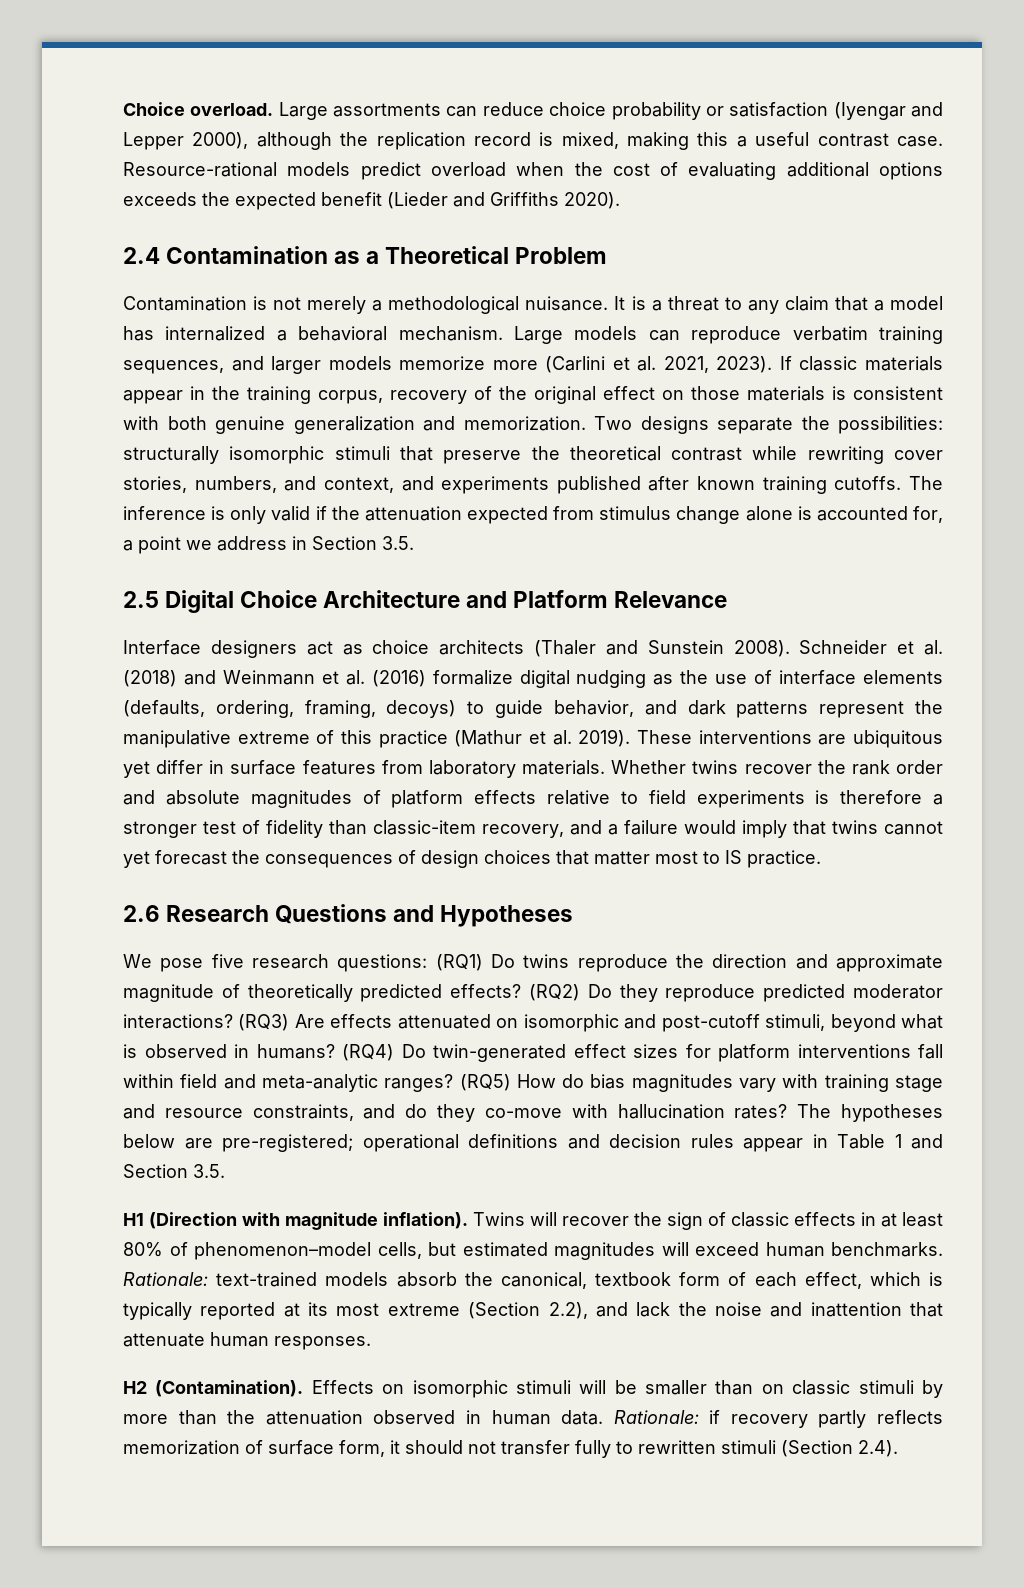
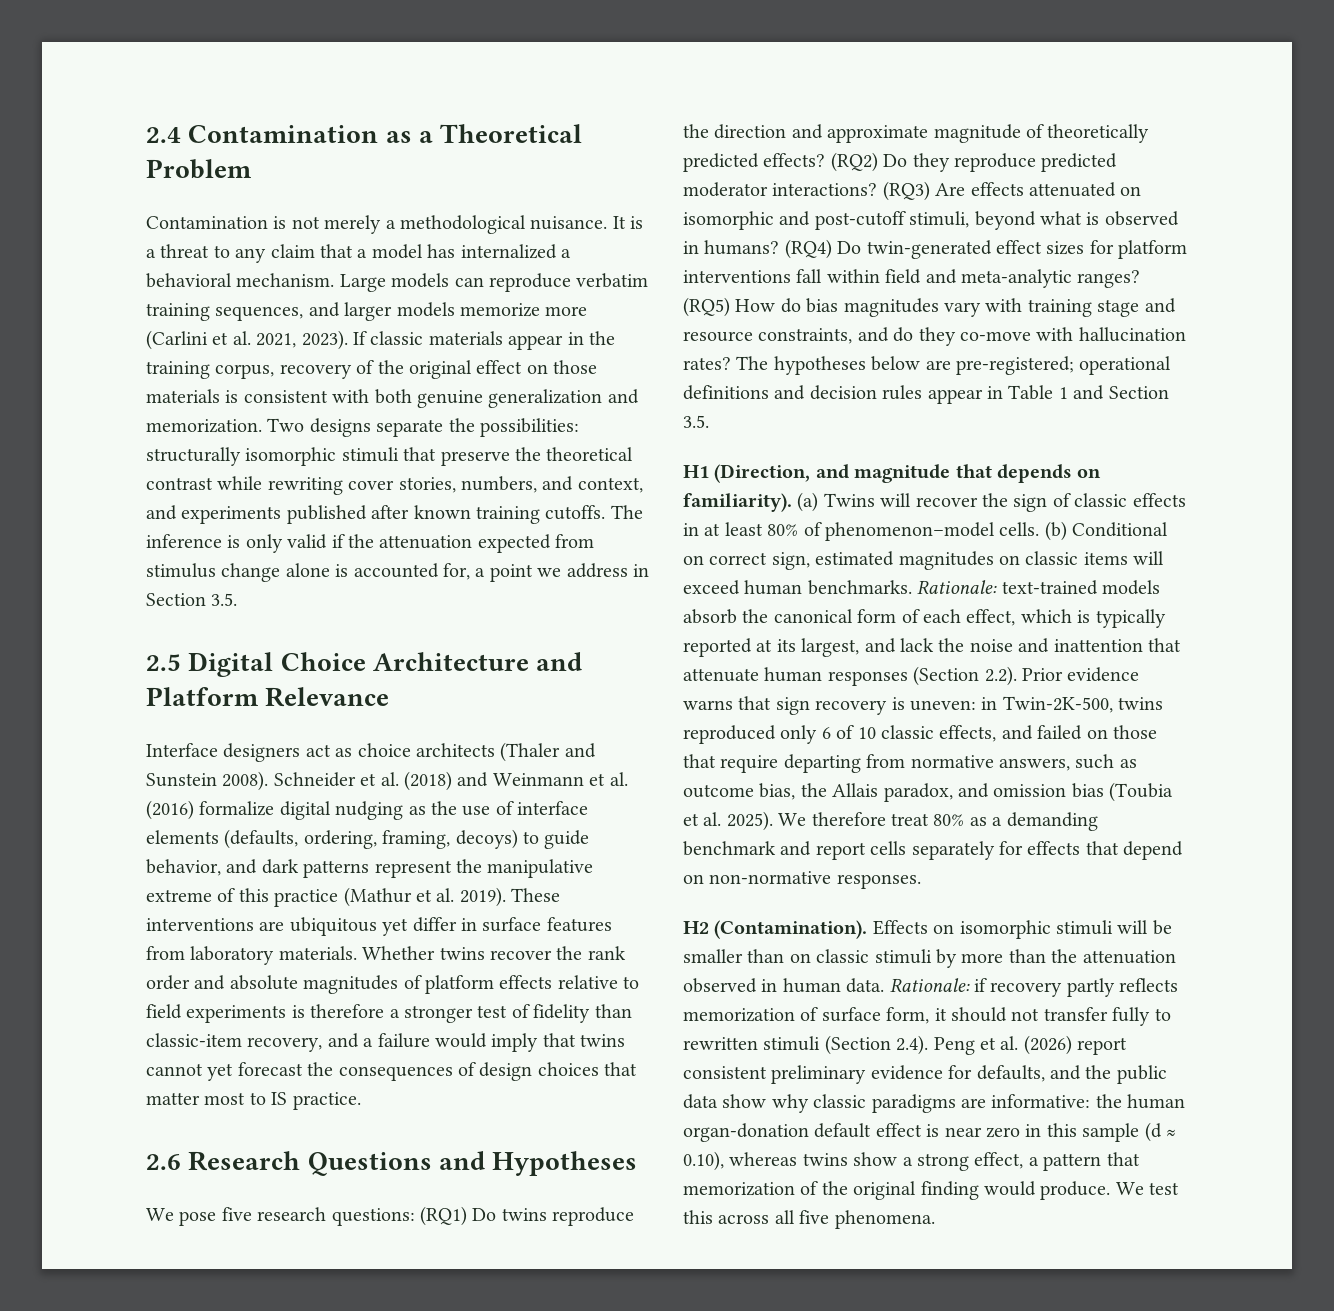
- Choice overload. Large assortments can reduce choice probability or satisfaction (Iyengar and Lepper 2000), although the replication record is mixed, making this a useful contrast case. Resource-rational models predict overload when the cost of evaluating additional options exceeds the expected benefit (Lieder and Griffiths 2020).
- H1 (Direction with magnitude inflation). Twins will recover the sign of classic effects in at least 80% of phenomenon–model cells, but estimated magnitudes will exceed human benchmarks.
+ H1 (Direction, and magnitude that depends on familiarity). (a) Twins will recover the sign of classic effects in at least 80% of phenomenon–model cells. (b) Conditional on correct sign, estimated magnitudes on classic items will exceed human benchmarks.
- Rationale: text-trained models absorb the canonical, textbook form of each effect, which is typically reported at its most extreme (Section 2.2), and lack the noise and inattention that attenuate human responses.
+ Rationale: text-trained models absorb the canonical form of each effect, which is typically reported at its largest, and lack the noise and inattention that attenuate human responses (Section 2.2). Prior evidence warns that sign recovery is uneven: in Twin-2K-500, twins reproduced only 6 of 10 classic effects, and failed on those that require departing from normative answers, such as outcome bias, the Allais paradox, and omission bias (Toubia et al. 2025). We therefore treat 80% as a demanding benchmark and report cells separately for effects that depend on non-normative responses.
- Rationale: if recovery partly reflects memorization of surface form, it should not transfer fully to rewritten stimuli (Section 2.4).
+ Rationale: if recovery partly reflects memorization of surface form, it should not transfer fully to rewritten stimuli (Section 2.4). Peng et al. (2026) report consistent preliminary evidence for defaults, and the public data show why classic paradigms are informative: the human organ-donation default effect is near zero in this sample (d ≈ 0.10), whereas twins show a strong effect, a pattern that memorization of the original finding would produce. We test this across all five phenomena.

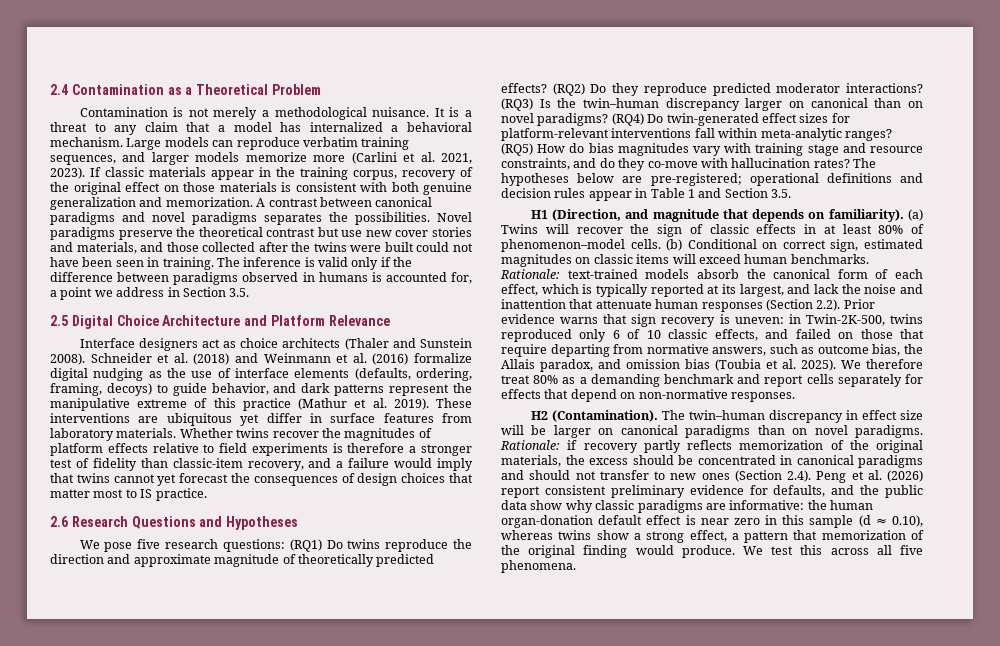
- Two designs separate the possibilities: structurally isomorphic stimuli that preserve the theoretical contrast while rewriting cover stories, numbers, and context, and experiments published after known training cutoffs. The inference is only valid if the attenuation expected from stimulus change alone is accounted for, a point we address in Section 3.5.
+ A contrast between canonical paradigms and novel paradigms separates the possibilities. Novel paradigms preserve the theoretical contrast but use new cover stories and materials, and those collected after the twins were built could not have been seen in training. The inference is valid only if the difference between paradigms observed in humans is accounted for, a point we address in Section 3.5.
- Whether twins recover the rank order and absolute magnitudes of platform effects relative to field experiments is therefore a stronger test of fidelity than classic-item recovery, and a failure would imply that twins cannot yet forecast the consequences of design choices that matter most to IS practice.
+ Whether twins recover the magnitudes of platform effects relative to field experiments is therefore a stronger test of fidelity than classic-item recovery, and a failure would imply that twins cannot yet forecast the consequences of design choices that matter most to IS practice.
- (RQ3) Are effects attenuated on isomorphic and post-cutoff stimuli, beyond what is observed in humans?
+ (RQ3) Is the twin–human discrepancy larger on canonical than on novel paradigms?
- (RQ4) Do twin-generated effect sizes for platform interventions fall within field and meta-analytic ranges?
+ (RQ4) Do twin-generated effect sizes for platform-relevant interventions fall within meta-analytic ranges?
- Effects on isomorphic stimuli will be smaller than on classic stimuli by more than the attenuation observed in human data.
+ The twin–human discrepancy in effect size will be larger on canonical paradigms than on novel paradigms.
- Rationale: if recovery partly reflects memorization of surface form, it should not transfer fully to rewritten stimuli (Section 2.4). Peng et al. (2026) report consistent preliminary evidence for defaults, and the public data show why classic paradigms are informative: the human organ-donation default effect is near zero in this sample (d ≈ 0.10), whereas twins show a strong effect, a pattern that memorization of the original finding would produce.
+ Rationale: if recovery partly reflects memorization of the original materials, the excess should be concentrated in canonical paradigms and should not transfer to new ones (Section 2.4). Peng et al. (2026) report consistent preliminary evidence for defaults, and the public data show why classic paradigms are informative: the human organ-donation default effect is near zero in this sample (d ≈ 0.10), whereas twins show a strong effect, a pattern that memorization of the original finding would produce.

